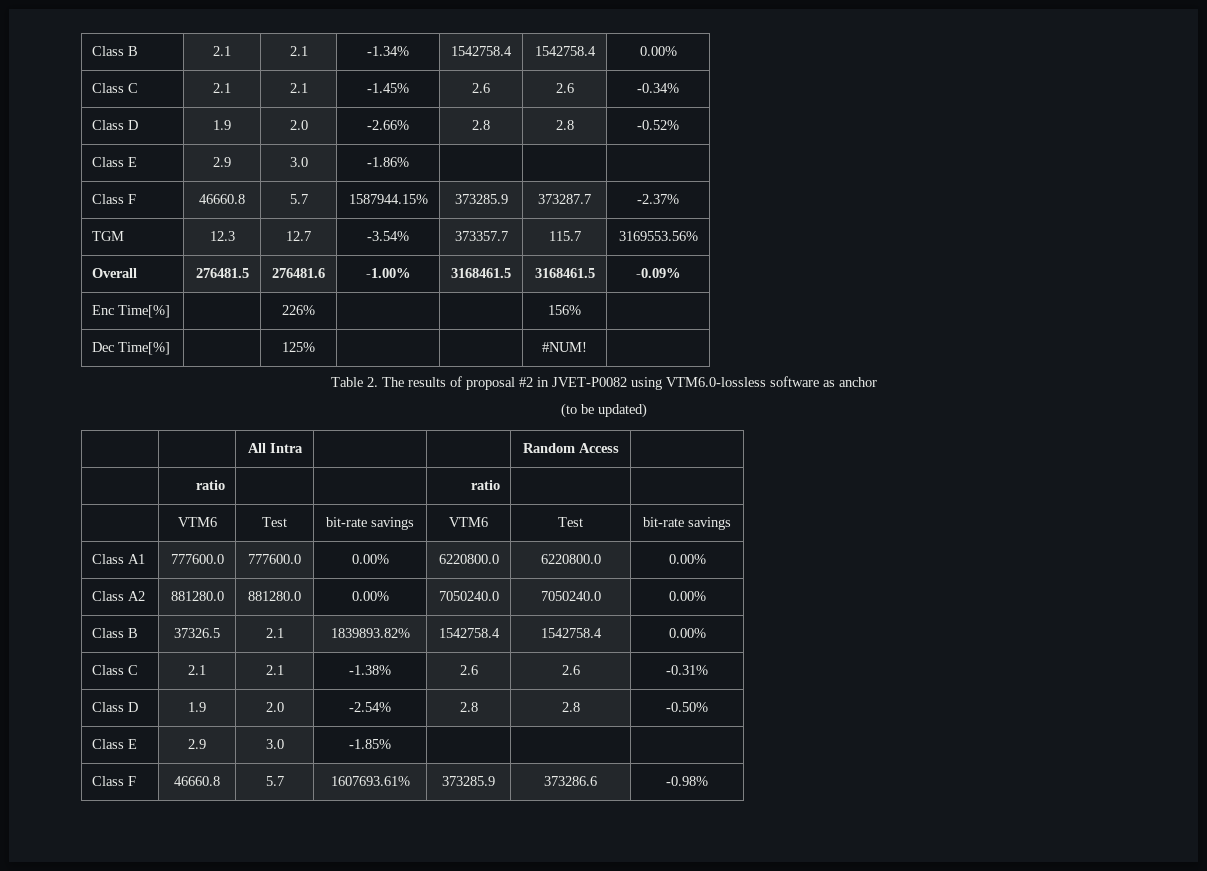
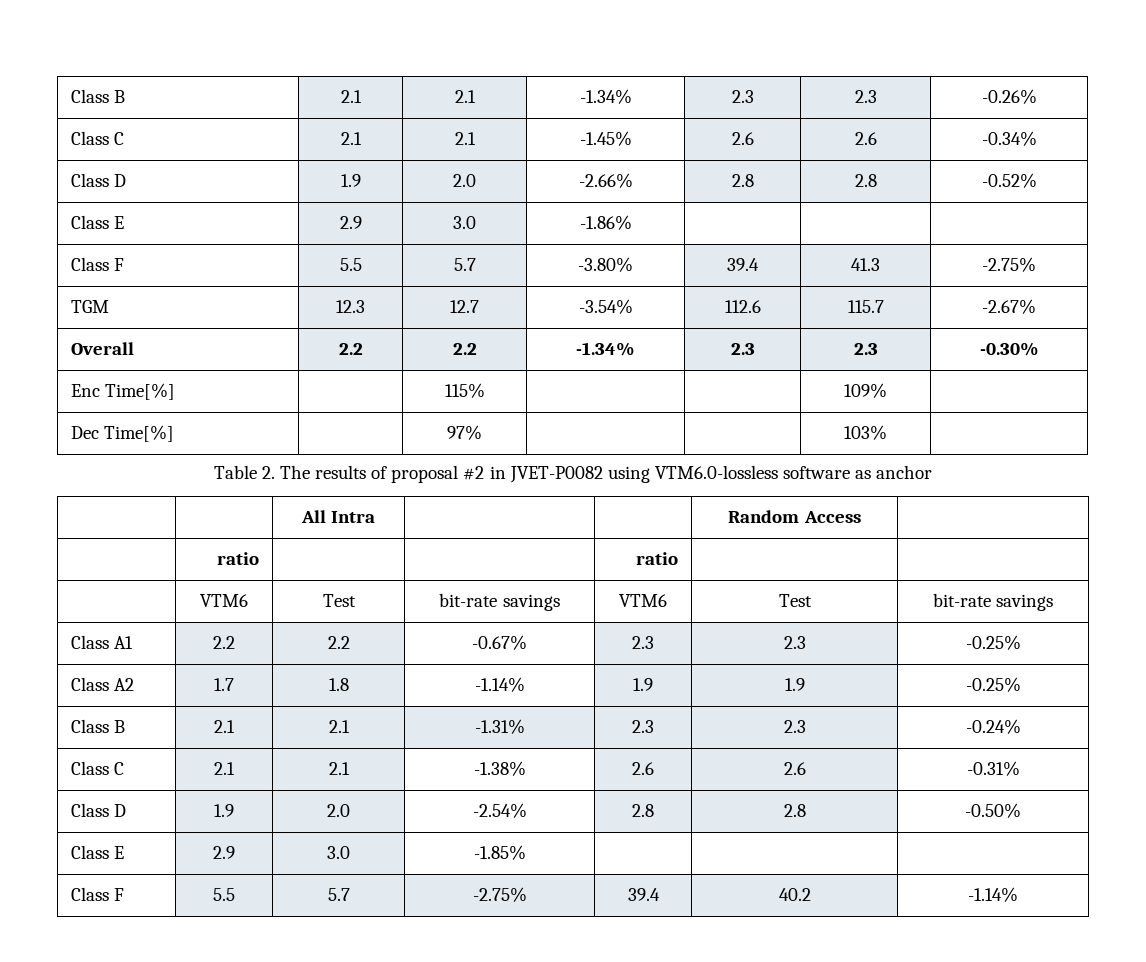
- Class B | 2.1 | 2.1 | -1.34% | 1542758.4 | 1542758.4 | 0.00%
+ Class B | 2.1 | 2.1 | -1.34% | 2.3 | 2.3 | -0.26%
- Class F | 46660.8 | 5.7 | 1587944.15% | 373285.9 | 373287.7 | -2.37%
+ Class F | 5.5 | 5.7 | -3.80% | 39.4 | 41.3 | -2.75%
- TGM | 12.3 | 12.7 | -3.54% | 373357.7 | 115.7 | 3169553.56%
+ TGM | 12.3 | 12.7 | -3.54% | 112.6 | 115.7 | -2.67%
- Overall | 276481.5 | 276481.6 | -1.00% | 3168461.5 | 3168461.5 | -0.09%
+ Overall | 2.2 | 2.2 | -1.34% | 2.3 | 2.3 | -0.30%
- Enc Time[%] | | 226% | | | 156% |
+ Enc Time[%] | | 115% | | | 109% |
- Dec Time[%] | | 125% | | | #NUM! |
+ Dec Time[%] | | 97% | | | 103% |
- (to be updated)
- Class A1 | 777600.0 | 777600.0 | 0.00% | 6220800.0 | 6220800.0 | 0.00%
- Class A2 | 881280.0 | 881280.0 | 0.00% | 7050240.0 | 7050240.0 | 0.00%
- Class B | 37326.5 | 2.1 | 1839893.82% | 1542758.4 | 1542758.4 | 0.00%
+ Class A1 | 2.2 | 2.2 | -0.67% | 2.3 | 2.3 | -0.25%
+ Class A2 | 1.7 | 1.8 | -1.14% | 1.9 | 1.9 | -0.25%
+ Class B | 2.1 | 2.1 | -1.31% | 2.3 | 2.3 | -0.24%
- Class F | 46660.8 | 5.7 | 1607693.61% | 373285.9 | 373286.6 | -0.98%
+ Class F | 5.5 | 5.7 | -2.75% | 39.4 | 40.2 | -1.14%

